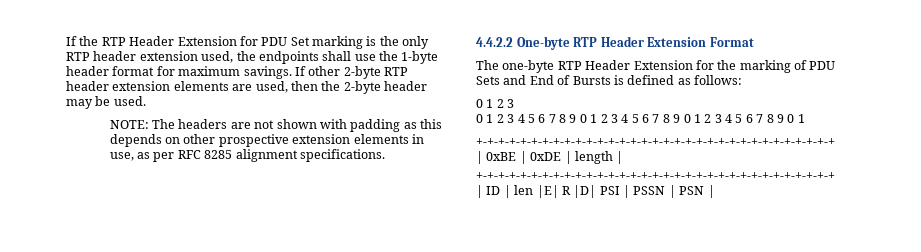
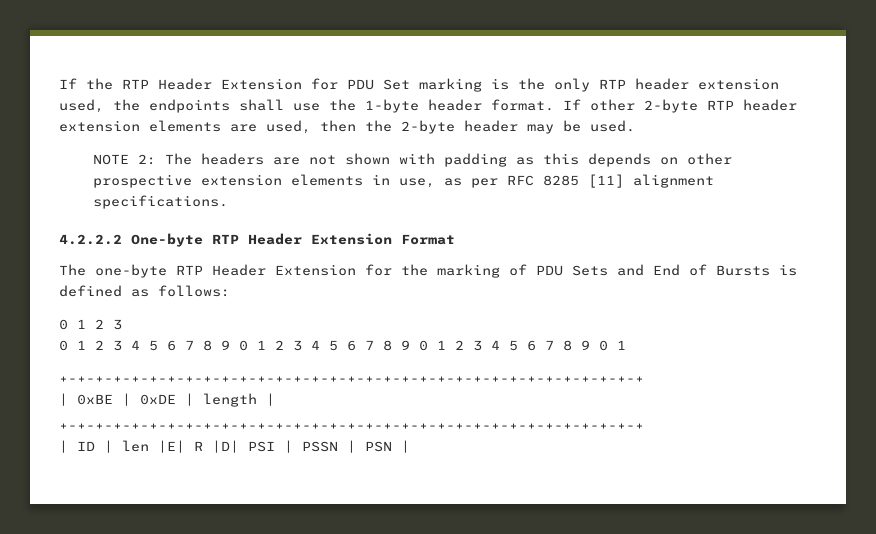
- If the RTP Header Extension for PDU Set marking is the only RTP header extension used, the endpoints shall use the 1-byte header format for maximum savings.
+ If the RTP Header Extension for PDU Set marking is the only RTP header extension used, the endpoints shall use the 1-byte header format.
- NOTE: The headers are not shown with padding as this depends on other prospective extension elements in use, as per RFC 8285 alignment specifications.
+ NOTE 2: The headers are not shown with padding as this depends on other prospective extension elements in use, as per RFC 8285 [11] alignment specifications.
- 4.4.2.2 One-byte RTP Header Extension Format
+ 4.2.2.2 One-byte RTP Header Extension Format

